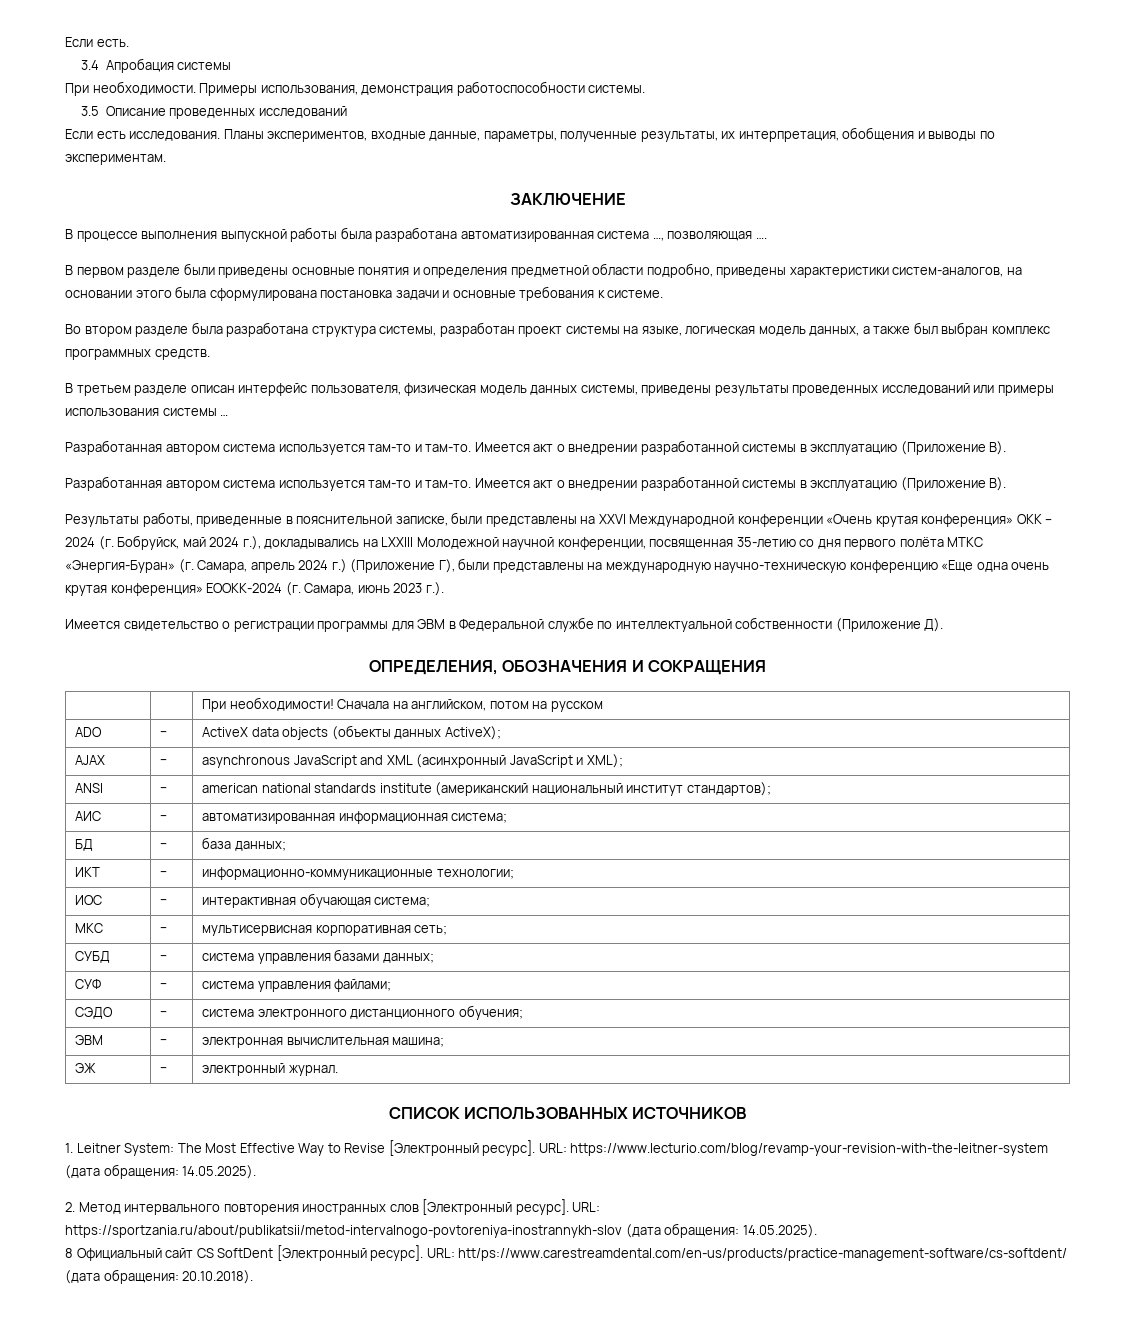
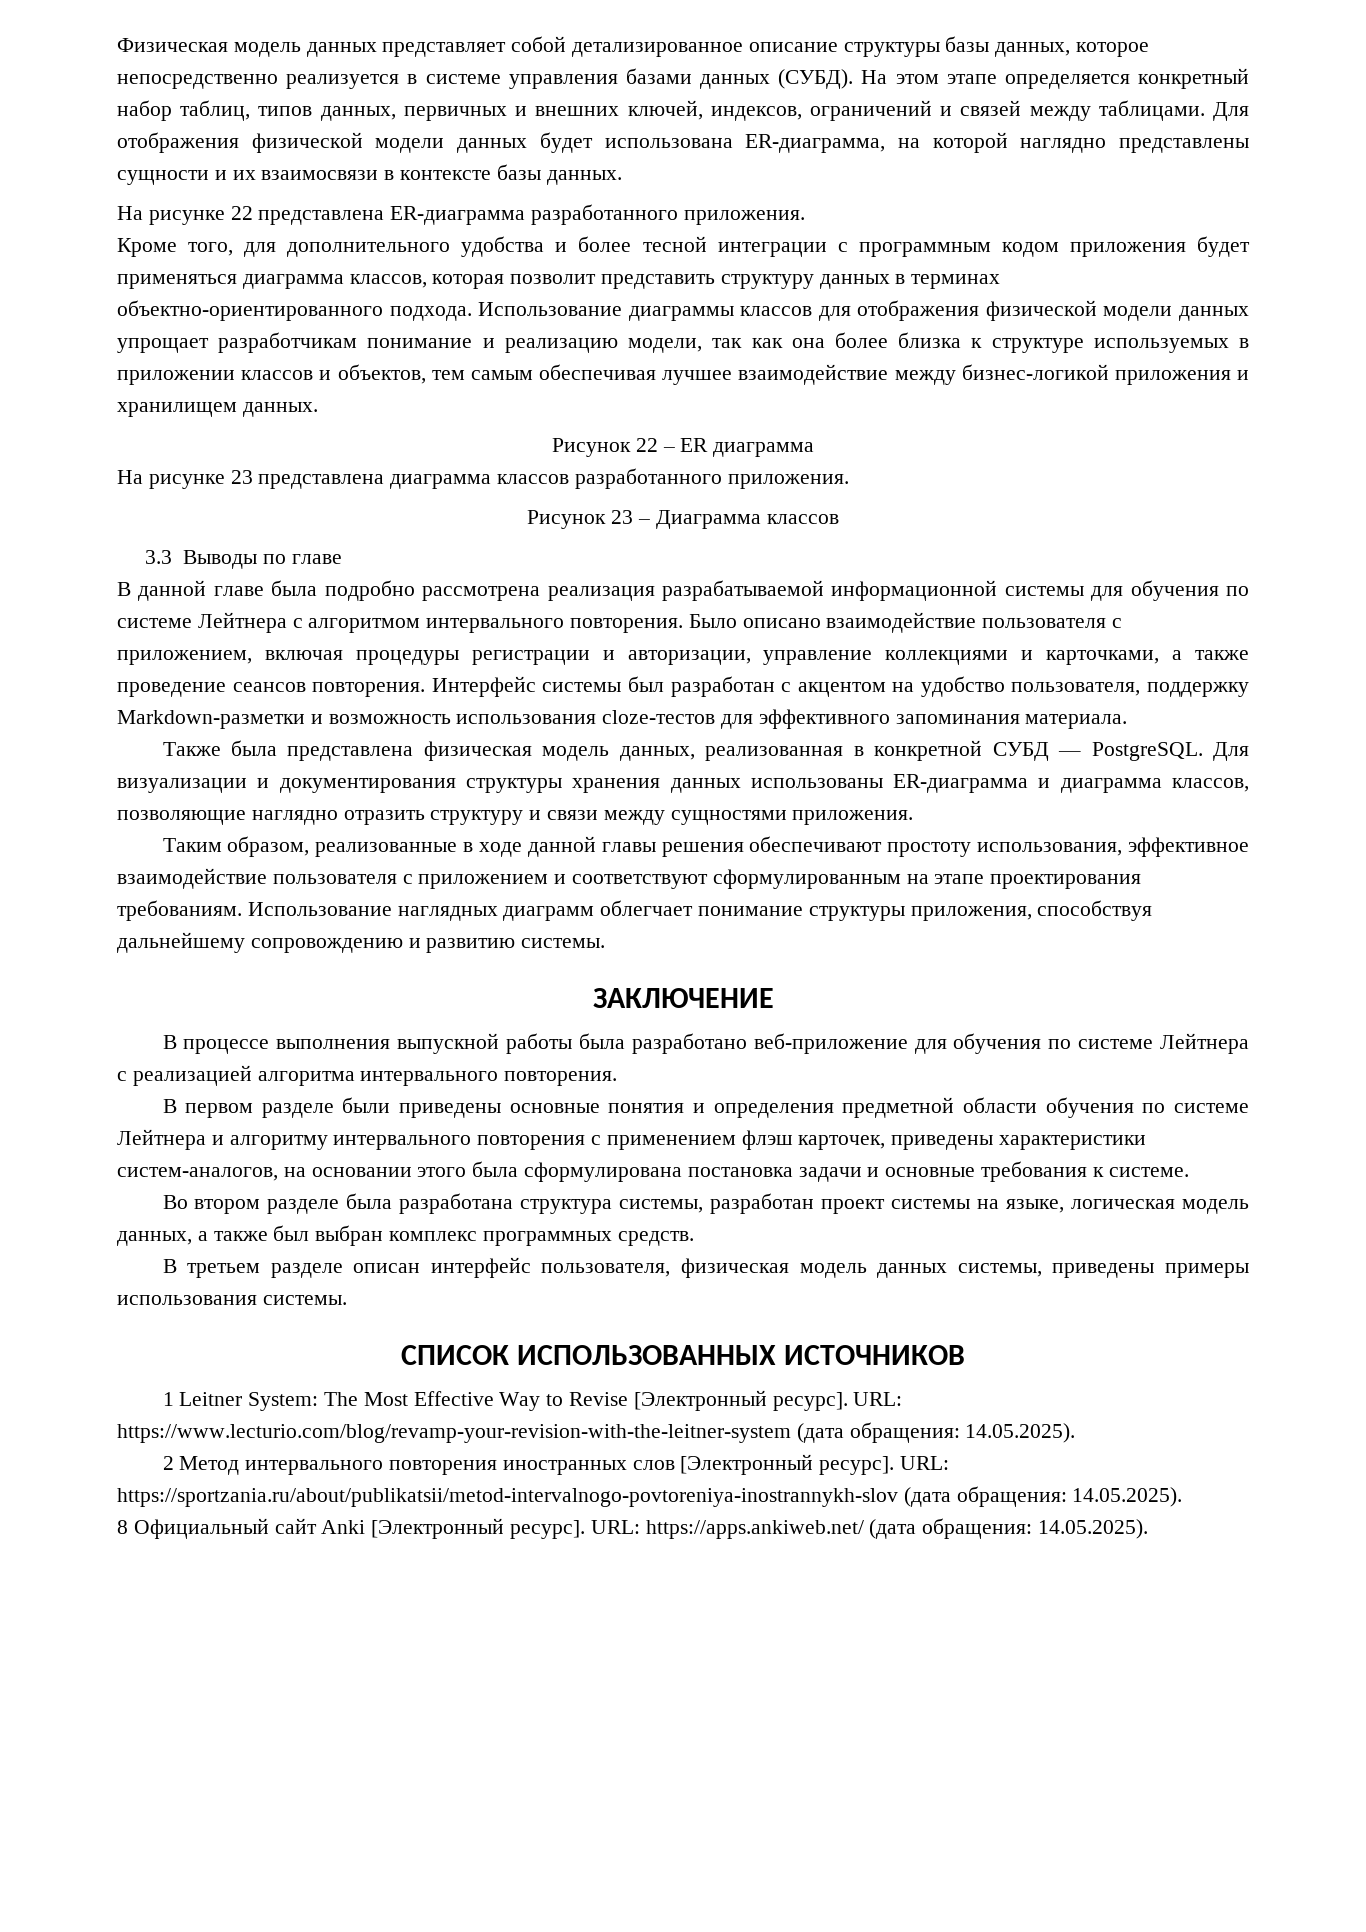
- Если есть.
- 3.4 Апробация системы
- При необходимости. Примеры использования, демонстрация работоспособности системы.
- 3.5 Описание проведенных исследований
- Если есть исследования. Планы экспериментов, входные данные, параметры, полученные результаты, их интерпретация, обобщения и выводы по экспериментам.
+ Физическая модель данных представляет собой детализированное описание структуры базы данных, которое непосредственно реализуется в системе управления базами данных (СУБД). На этом этапе определяется конкретный набор таблиц, типов данных, первичных и внешних ключей, индексов, ограничений и связей между таблицами. Для отображения физической модели данных будет использована ER-диаграмма, на которой наглядно представлены сущности и их взаимосвязи в контексте базы данных.
+ На рисунке 22 представлена ER-диаграмма разработанного приложения.
+ Кроме того, для дополнительного удобства и более тесной интеграции с программным кодом приложения будет применяться диаграмма классов, которая позволит представить структуру данных в терминах объектно-ориентированного подхода. Использование диаграммы классов для отображения физической модели данных упрощает разработчикам понимание и реализацию модели, так как она более близка к структуре используемых в приложении классов и объектов, тем самым обеспечивая лучшее взаимодействие между бизнес-логикой приложения и хранилищем данных.
+ Рисунок 22 – ER диаграмма
+ На рисунке 23 представлена диаграмма классов разработанного приложения.
+ Рисунок 23 – Диаграмма классов
+ 3.3 Выводы по главе
+ В данной главе была подробно рассмотрена реализация разрабатываемой информационной системы для обучения по системе Лейтнера с алгоритмом интервального повторения. Было описано взаимодействие пользователя с приложением, включая процедуры регистрации и авторизации, управление коллекциями и карточками, а также проведение сеансов повторения. Интерфейс системы был разработан с акцентом на удобство пользователя, поддержку Markdown-разметки и возможность использования cloze-тестов для эффективного запоминания материала.
+ Также была представлена физическая модель данных, реализованная в конкретной СУБД — PostgreSQL. Для визуализации и документирования структуры хранения данных использованы ER-диаграмма и диаграмма классов, позволяющие наглядно отразить структуру и связи между сущностями приложения.
+ Таким образом, реализованные в ходе данной главы решения обеспечивают простоту использования, эффективное взаимодействие пользователя с приложением и соответствуют сформулированным на этапе проектирования требованиям. Использование наглядных диаграмм облегчает понимание структуры приложения, способствуя дальнейшему сопровождению и развитию системы.
- В процессе выполнения выпускной работы была разработана автоматизированная система …, позволяющая ….
+ В процессе выполнения выпускной работы была разработано веб-приложение для обучения по системе Лейтнера с реализацией алгоритма интервального повторения.
- В первом разделе были приведены основные понятия и определения предметной области подробно, приведены характеристики систем-аналогов, на основании этого была сформулирована постановка задачи и основные требования к системе.
+ В первом разделе были приведены основные понятия и определения предметной области обучения по системе Лейтнера и алгоритму интервального повторения с применением флэш карточек, приведены характеристики систем-аналогов, на основании этого была сформулирована постановка задачи и основные требования к системе.
- В третьем разделе описан интерфейс пользователя, физическая модель данных системы, приведены результаты проведенных исследований или примеры использования системы …
- Разработанная автором система используется там-то и там-то. Имеется акт о внедрении разработанной системы в эксплуатацию (Приложение В).
- Разработанная автором система используется там-то и там-то. Имеется акт о внедрении разработанной системы в эксплуатацию (Приложение В).
- Результаты работы, приведенные в пояснительной записке, были представлены на XXVI Международной конференции «Очень крутая конференция» ОКК – 2024 (г. Бобруйск, май 2024 г.), докладывались на LXXIII Молодежной научной конференции, посвященная 35-летию со дня первого полёта МТКС «Энергия-Буран» (г. Самара, апрель 2024 г.) (Приложение Г), были представлены на международную научно-техническую конференцию «Еще одна очень крутая конференция» ЕООКК-2024 (г. Самара, июнь 2023 г.).
- Имеется свидетельство о регистрации программы для ЭВМ в Федеральной службе по интеллектуальной собственности (Приложение Д).
- ОПРЕДЕЛЕНИЯ, ОБОЗНАЧЕНИЯ И СОКРАЩЕНИЯ
- | | При необходимости! Сначала на английском, потом на русском
- ADO | − | ActiveX data objects (объекты данных ActiveX);
- AJAX | − | asynchronous JavaScript and XML (асинхронный JavaScript и XML);
- ANSI | − | american national standards institute (американский национальный институт стандартов);
- АИС | − | автоматизированная информационная система;
- БД | − | база данных;
- ИКТ | − | информационно-коммуникационные технологии;
- ИОС | − | интерактивная обучающая система;
- МКС | − | мультисервисная корпоративная сеть;
- СУБД | − | система управления базами данных;
- СУФ | − | система управления файлами;
- СЭДО | − | система электронного дистанционного обучения;
- ЭВМ | − | электронная вычислительная машина;
- ЭЖ | − | электронный журнал.
+ В третьем разделе описан интерфейс пользователя, физическая модель данных системы, приведены примеры использования системы.
- 1. Leitner System: The Most Effective Way to Revise [Электронный ресурс].
+ 1 Leitner System: The Most Effective Way to Revise [Электронный ресурс].
- 2. Метод интервального повторения иностранных слов [Электронный ресурс].
+ 2 Метод интервального повторения иностранных слов [Электронный ресурс].
- 8 Официальный сайт CS SoftDent [Электронный ресурс]. URL: htt/ps://www.carestreamdental.com/en-us/products/practice-management-software/cs-softdent/ (дата обращения: 20.10.2018).
+ 8 Официальный сайт Anki [Электронный ресурс]. URL: https://apps.ankiweb.net/ (дата обращения: 14.05.2025).

